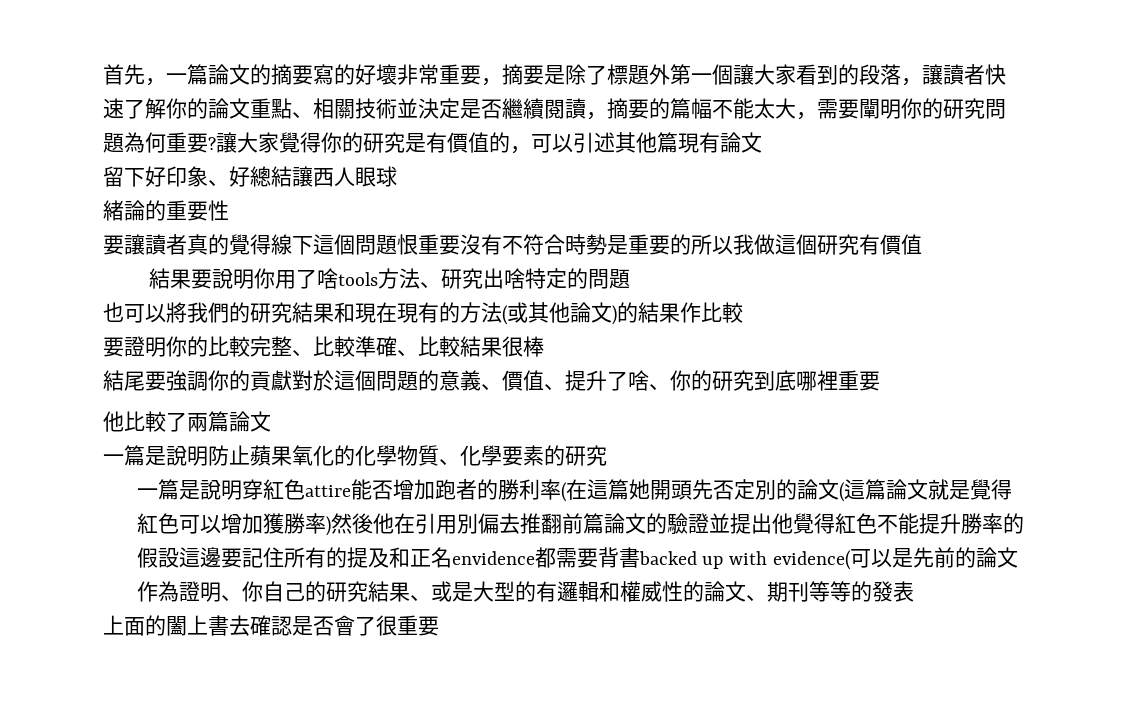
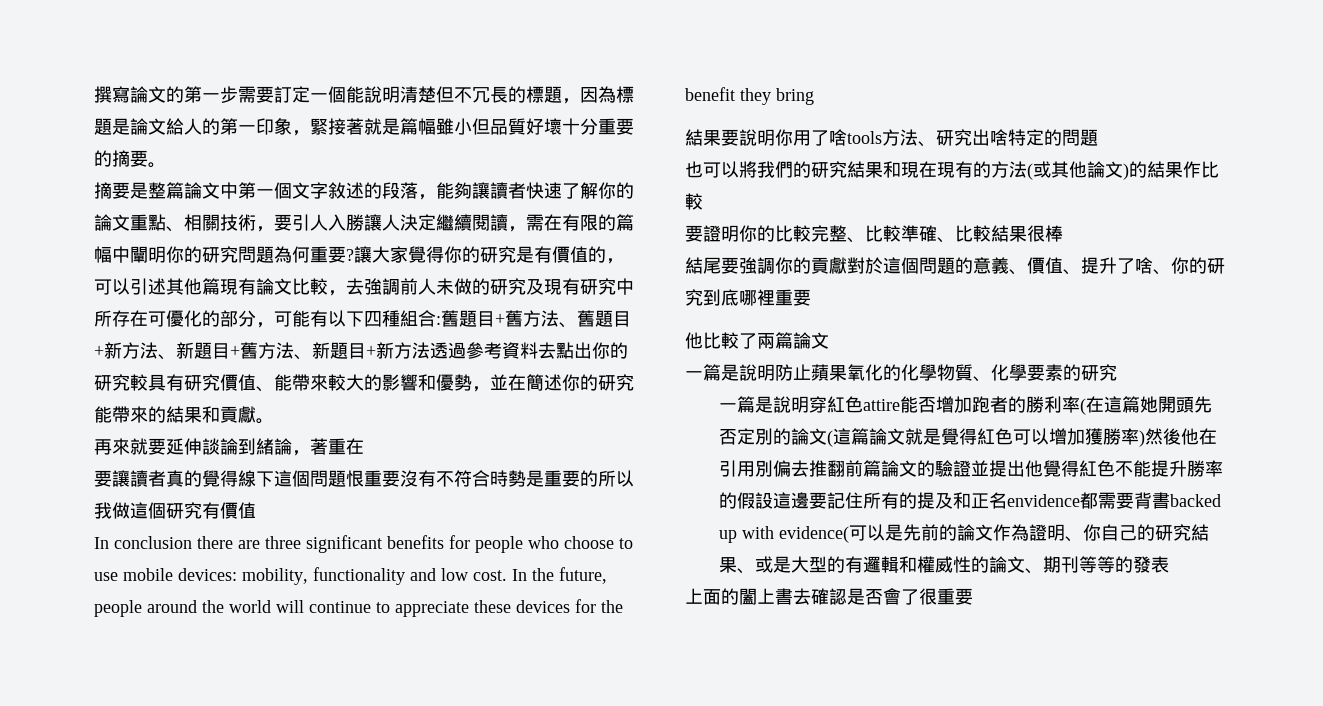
- 首先，一篇論文的摘要寫的好壞非常重要，摘要是除了標題外第一個讓大家看到的段落，讓讀者快速了解你的論文重點、相關技術並決定是否繼續閱讀，摘要的篇幅不能太大，需要闡明你的研究問題為何重要?
+ 撰寫論文的第一步需要訂定一個能說明清楚但不冗長的標題，因為標題是論文給人的第一印象，緊接著就是篇幅雖小但品質好壞十分重要的摘要。
+ 摘要是整篇論文中第一個文字敘述的段落，能夠讓讀者快速了解你的論文重點、相關技術，要引人入勝讓人決定繼續閱讀，需在有限的篇幅中闡明你的研究問題為何重要?
- 讓大家覺得你的研究是有價值的，可以引述其他篇現有論文
- 留下好印象、好總結讓西人眼球
- 緒論的重要性
+ 讓大家覺得你的研究是有價值的，可以引述其他篇現有論文比較，去強調前人未做的研究及現有研究中所存在可優化的部分，可能有以下四種組合:舊題目+舊方法、舊題目+新方法、新題目+舊方法、新題目+新方法透過參考資料去點出你的研究較具有研究價值、能帶來較大的影響和優勢，並在簡述你的研究能帶來的結果和貢獻。
+ 再來就要延伸談論到緒論，著重在
+ In conclusion there are three significant benefits for people who choose to use mobile devices: mobility, functionality and low cost. In the future, people around the world will continue to appreciate these devices for the benefit they bring

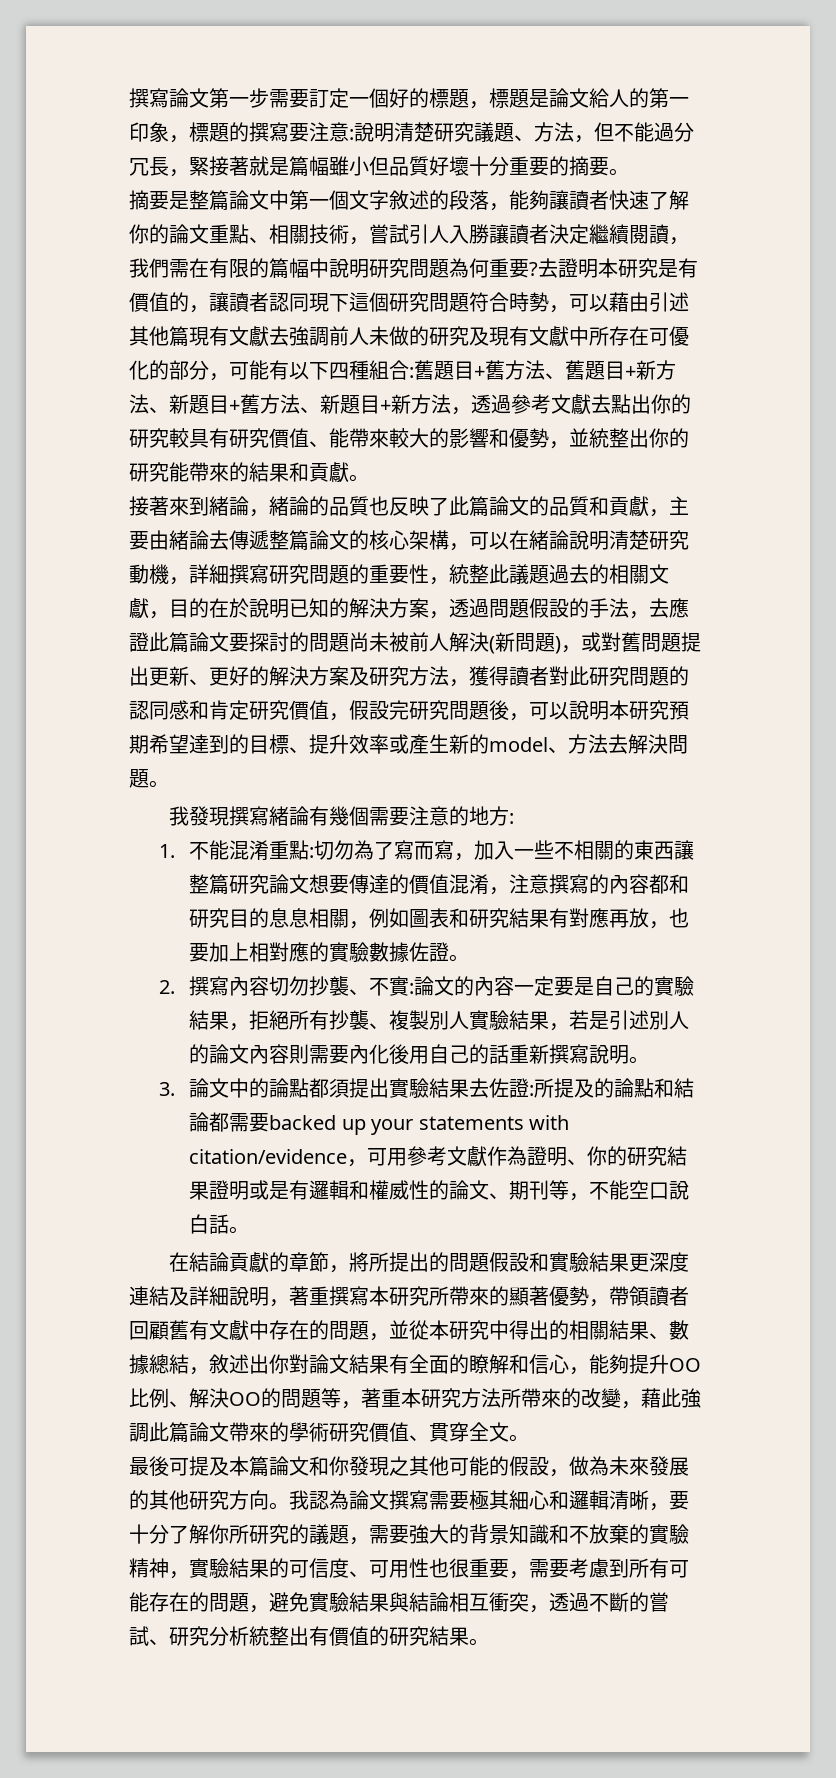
- 撰寫論文的第一步需要訂定一個能說明清楚但不冗長的標題，因為標題是論文給人的第一印象，緊接著就是篇幅雖小但品質好壞十分重要的摘要。
+ 撰寫論文第一步需要訂定一個好的標題，標題是論文給人的第一印象，標題的撰寫要注意:說明清楚研究議題、方法，但不能過分冗長，緊接著就是篇幅雖小但品質好壞十分重要的摘要。
- 摘要是整篇論文中第一個文字敘述的段落，能夠讓讀者快速了解你的論文重點、相關技術，要引人入勝讓人決定繼續閱讀，需在有限的篇幅中闡明你的研究問題為何重要?
+ 摘要是整篇論文中第一個文字敘述的段落，能夠讓讀者快速了解你的論文重點、相關技術，嘗試引人入勝讓讀者決定繼續閱讀，我們需在有限的篇幅中說明研究問題為何重要?
- 讓大家覺得你的研究是有價值的，可以引述其他篇現有論文比較，去強調前人未做的研究及現有研究中所存在可優化的部分，可能有以下四種組合:
+ 去證明本研究是有價值的，讓讀者認同現下這個研究問題符合時勢，可以藉由引述其他篇現有文獻去強調前人未做的研究及現有文獻中所存在可優化的部分，可能有以下四種組合:
- 舊題目+舊方法、舊題目+新方法、新題目+舊方法、新題目+新方法透過參考資料去點出你的研究較具有研究價值、能帶來較大的影響和優勢，並在簡述你的研究能帶來的結果和貢獻。
+ 舊題目+舊方法、舊題目+新方法、新題目+舊方法、新題目+新方法，透過參考文獻去點出你的研究較具有研究價值、能帶來較大的影響和優勢，並統整出你的研究能帶來的結果和貢獻。
- 再來就要延伸談論到緒論，著重在
- 要讓讀者真的覺得線下這個問題恨重要沒有不符合時勢是重要的所以我做這個研究有價值
- In conclusion there are three significant benefits for people who choose to use mobile devices: mobility, functionality and low cost. In the future, people around the world will continue to appreciate these devices for the benefit they bring
- 結果要說明你用了啥tools方法、研究出啥特定的問題
- 也可以將我們的研究結果和現在現有的方法(或其他論文)的結果作比較
- 要證明你的比較完整、比較準確、比較結果很棒
- 結尾要強調你的貢獻對於這個問題的意義、價值、提升了啥、你的研究到底哪裡重要
- 他比較了兩篇論文
- 一篇是說明防止蘋果氧化的化學物質、化學要素的研究
- 一篇是說明穿紅色attire能否增加跑者的勝利率(在這篇她開頭先否定別的論文(這篇論文就是覺得紅色可以增加獲勝率)然後他在引用別偏去推翻前篇論文的驗證並提出他覺得紅色不能提升勝率的假設這邊要記住所有的提及和正名envidence都需要背書backed up with evidence(可以是先前的論文作為證明、你自己的研究結果、或是大型的有邏輯和權威性的論文、期刊等等的發表
- 上面的闔上書去確認是否會了很重要
+ 接著來到緒論，緒論的品質也反映了此篇論文的品質和貢獻，主要由緒論去傳遞整篇論文的核心架構，可以在緒論說明清楚研究動機，詳細撰寫研究問題的重要性，統整此議題過去的相關文獻，目的在於說明已知的解決方案，透過問題假設的手法，去應證此篇論文要探討的問題尚未被前人解決(新問題)，或對舊問題提出更新、更好的解決方案及研究方法，獲得讀者對此研究問題的認同感和肯定研究價值，假設完研究問題後，可以說明本研究預期希望達到的目標、提升效率或產生新的model、方法去解決問題。
+ 我發現撰寫緒論有幾個需要注意的地方:
+ 1.不能混淆重點:切勿為了寫而寫，加入一些不相關的東西讓整篇研究論文想要傳達的價值混淆，注意撰寫的內容都和研究目的息息相關，例如圖表和研究結果有對應再放，也要加上相對應的實驗數據佐證。
+ 2.撰寫內容切勿抄襲、不實:論文的內容一定要是自己的實驗結果，拒絕所有抄襲、複製別人實驗結果，若是引述別人的論文內容則需要內化後用自己的話重新撰寫說明。
+ 3.論文中的論點都須提出實驗結果去佐證:所提及的論點和結論都需要backed up your statements with citation/evidence，可用參考文獻作為證明、你的研究結果證明或是有邏輯和權威性的論文、期刊等，不能空口說白話。
+ 在結論貢獻的章節，將所提出的問題假設和實驗結果更深度連結及詳細說明，著重撰寫本研究所帶來的顯著優勢，帶領讀者回顧舊有文獻中存在的問題，並從本研究中得出的相關結果、數據總結，敘述出你對論文結果有全面的瞭解和信心，能夠提升OO比例、解決OO的問題等，著重本研究方法所帶來的改變，藉此強調此篇論文帶來的學術研究價值、貫穿全文。
+ 最後可提及本篇論文和你發現之其他可能的假設，做為未來發展的其他研究方向。我認為論文撰寫需要極其細心和邏輯清晰，要十分了解你所研究的議題，需要強大的背景知識和不放棄的實驗精神，實驗結果的可信度、可用性也很重要，需要考慮到所有可能存在的問題，避免實驗結果與結論相互衝突，透過不斷的嘗試、研究分析統整出有價值的研究結果。

